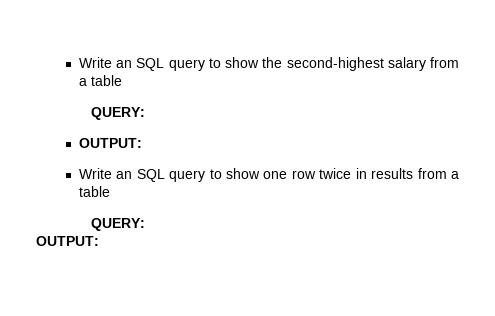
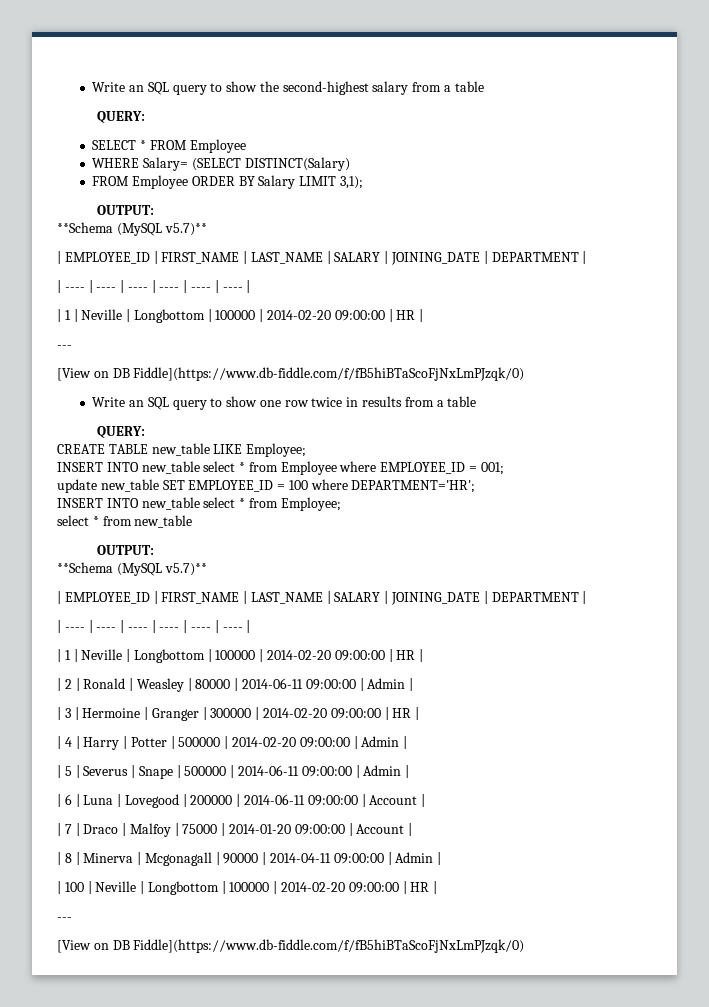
  Write an SQL query to show the second-highest salary from a table
  QUERY:
+ SELECT * FROM Employee
+ WHERE Salary= (SELECT DISTINCT(Salary)
+ FROM Employee ORDER BY Salary LIMIT 3,1);
  OUTPUT:
+ **Schema (MySQL v5.7)**
+ | EMPLOYEE_ID | FIRST_NAME | LAST_NAME | SALARY | JOINING_DATE | DEPARTMENT |
+ | ---- | ---- | ---- | ---- | ---- | ---- |
+ | 1 | Neville | Longbottom | 100000 | 2014-02-20 09:00:00 | HR |
+ ---
+ [View on DB Fiddle](https://www.db-fiddle.com/f/fB5hiBTaScoFjNxLmPJzqk/0)
  Write an SQL query to show one row twice in results from a table
  QUERY:
+ CREATE TABLE new_table LIKE Employee;
+ INSERT INTO new_table select * from Employee where EMPLOYEE_ID = 001;
+ update new_table SET EMPLOYEE_ID = 100 where DEPARTMENT='HR';
+ INSERT INTO new_table select * from Employee;
+ select * from new_table
  OUTPUT:
+ **Schema (MySQL v5.7)**
+ | EMPLOYEE_ID | FIRST_NAME | LAST_NAME | SALARY | JOINING_DATE | DEPARTMENT |
+ | ---- | ---- | ---- | ---- | ---- | ---- |
+ | 1 | Neville | Longbottom | 100000 | 2014-02-20 09:00:00 | HR |
+ | 2 | Ronald | Weasley | 80000 | 2014-06-11 09:00:00 | Admin |
+ | 3 | Hermoine | Granger | 300000 | 2014-02-20 09:00:00 | HR |
+ | 4 | Harry | Potter | 500000 | 2014-02-20 09:00:00 | Admin |
+ | 5 | Severus | Snape | 500000 | 2014-06-11 09:00:00 | Admin |
+ | 6 | Luna | Lovegood | 200000 | 2014-06-11 09:00:00 | Account |
+ | 7 | Draco | Malfoy | 75000 | 2014-01-20 09:00:00 | Account |
+ | 8 | Minerva | Mcgonagall | 90000 | 2014-04-11 09:00:00 | Admin |
+ | 100 | Neville | Longbottom | 100000 | 2014-02-20 09:00:00 | HR |
+ ---
+ [View on DB Fiddle](https://www.db-fiddle.com/f/fB5hiBTaScoFjNxLmPJzqk/0)

